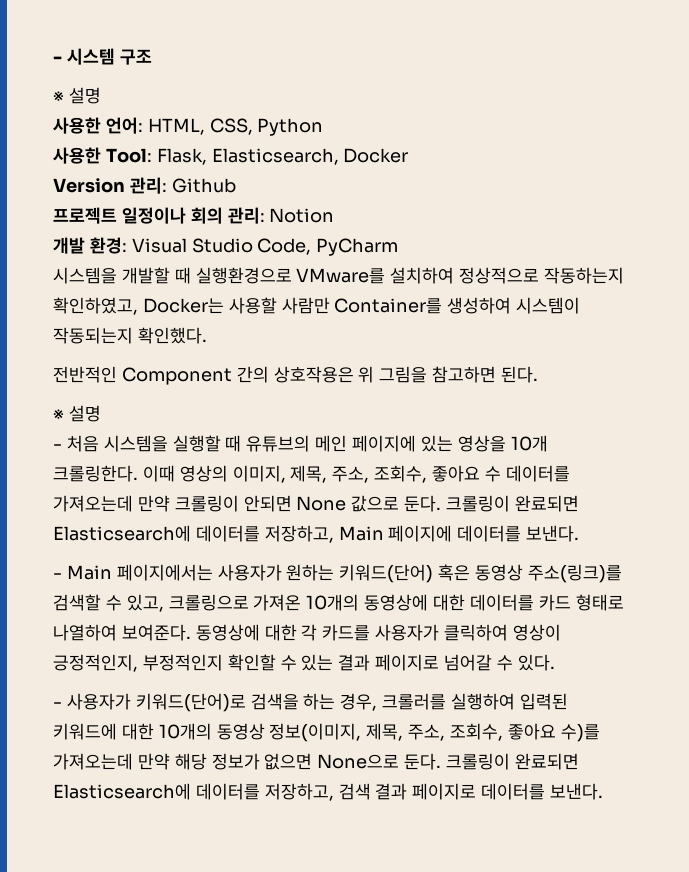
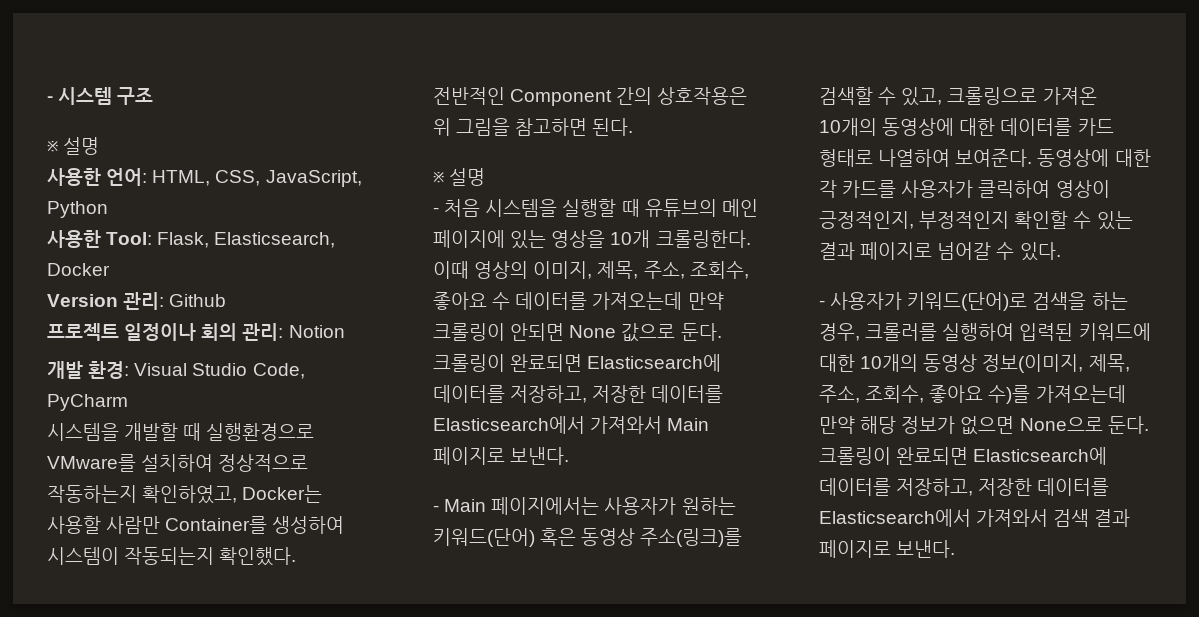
- 사용한 언어: HTML, CSS, Python
+ 사용한 언어: HTML, CSS, JavaScript, Python
- 크롤링이 완료되면 Elasticsearch에 데이터를 저장하고, Main 페이지에 데이터를 보낸다.
+ 크롤링이 완료되면 Elasticsearch에 데이터를 저장하고, 저장한 데이터를 Elasticsearch에서 가져와서 Main 페이지로 보낸다.
- 크롤링이 완료되면 Elasticsearch에 데이터를 저장하고, 검색 결과 페이지로 데이터를 보낸다.
+ 크롤링이 완료되면 Elasticsearch에 데이터를 저장하고, 저장한 데이터를 Elasticsearch에서 가져와서 검색 결과 페이지로 보낸다.

